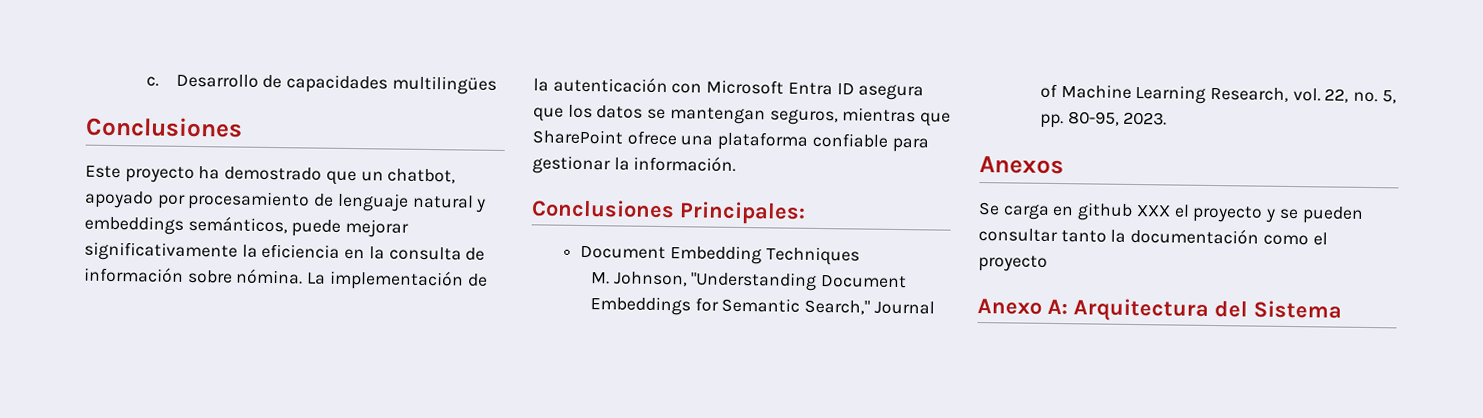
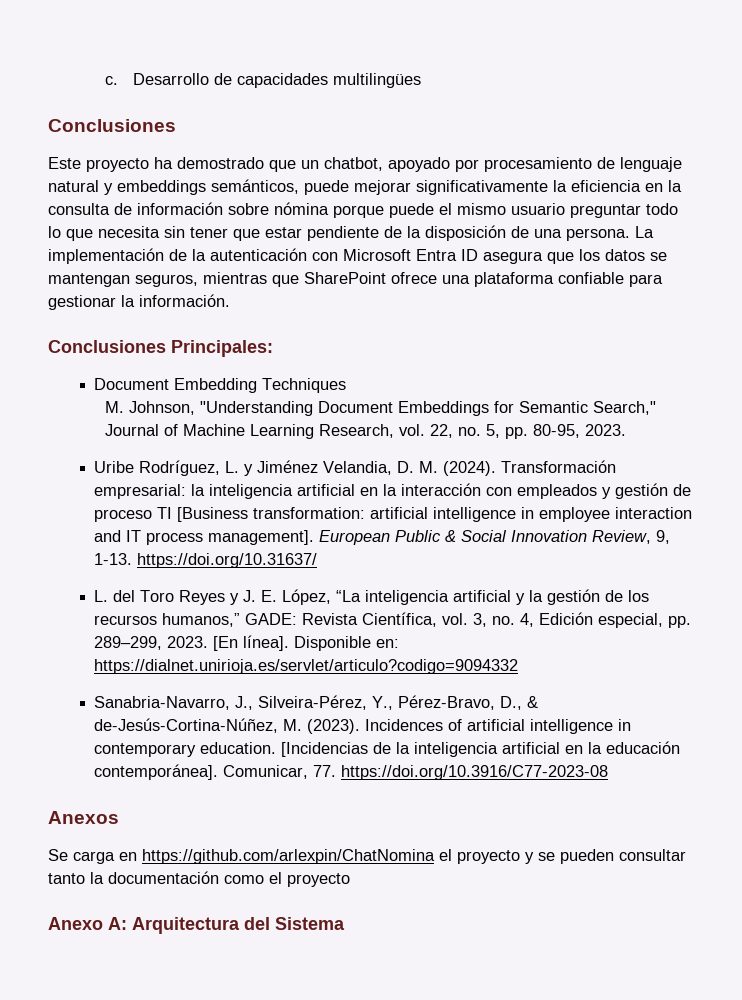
- Este proyecto ha demostrado que un chatbot, apoyado por procesamiento de lenguaje natural y embeddings semánticos, puede mejorar significativamente la eficiencia en la consulta de información sobre nómina.
+ Este proyecto ha demostrado que un chatbot, apoyado por procesamiento de lenguaje natural y embeddings semánticos, puede mejorar significativamente la eficiencia en la consulta de información sobre nómina porque puede el mismo usuario preguntar todo lo que necesita sin tener que estar pendiente de la disposición de una persona.
+ Uribe Rodríguez, L. y Jiménez Velandia, D. M. (2024). Transformación empresarial: la inteligencia artificial en la interacción con empleados y gestión de proceso TI [Business transformation: artificial intelligence in employee interaction and IT process management]. European Public & Social Innovation Review, 9, 1-13. https://doi.org/10.31637/
+ L. del Toro Reyes y J. E. López, “La inteligencia artificial y la gestión de los recursos humanos,” GADE: Revista Científica, vol. 3, no. 4, Edición especial, pp. 289–299, 2023. [En línea]. Disponible en: https://dialnet.unirioja.es/servlet/articulo?codigo=9094332
+ Sanabria-Navarro, J., Silveira-Pérez, Y., Pérez-Bravo, D., & de-Jesús-Cortina-Núñez, M. (2023). Incidences of artificial intelligence in contemporary education. [Incidencias de la inteligencia artificial en la educación contemporánea]. Comunicar, 77. https://doi.org/10.3916/C77-2023-08
- Se carga en github XXX el proyecto y se pueden consultar tanto la documentación como el proyecto
+ Se carga en https://github.com/arlexpin/ChatNomina el proyecto y se pueden consultar tanto la documentación como el proyecto

